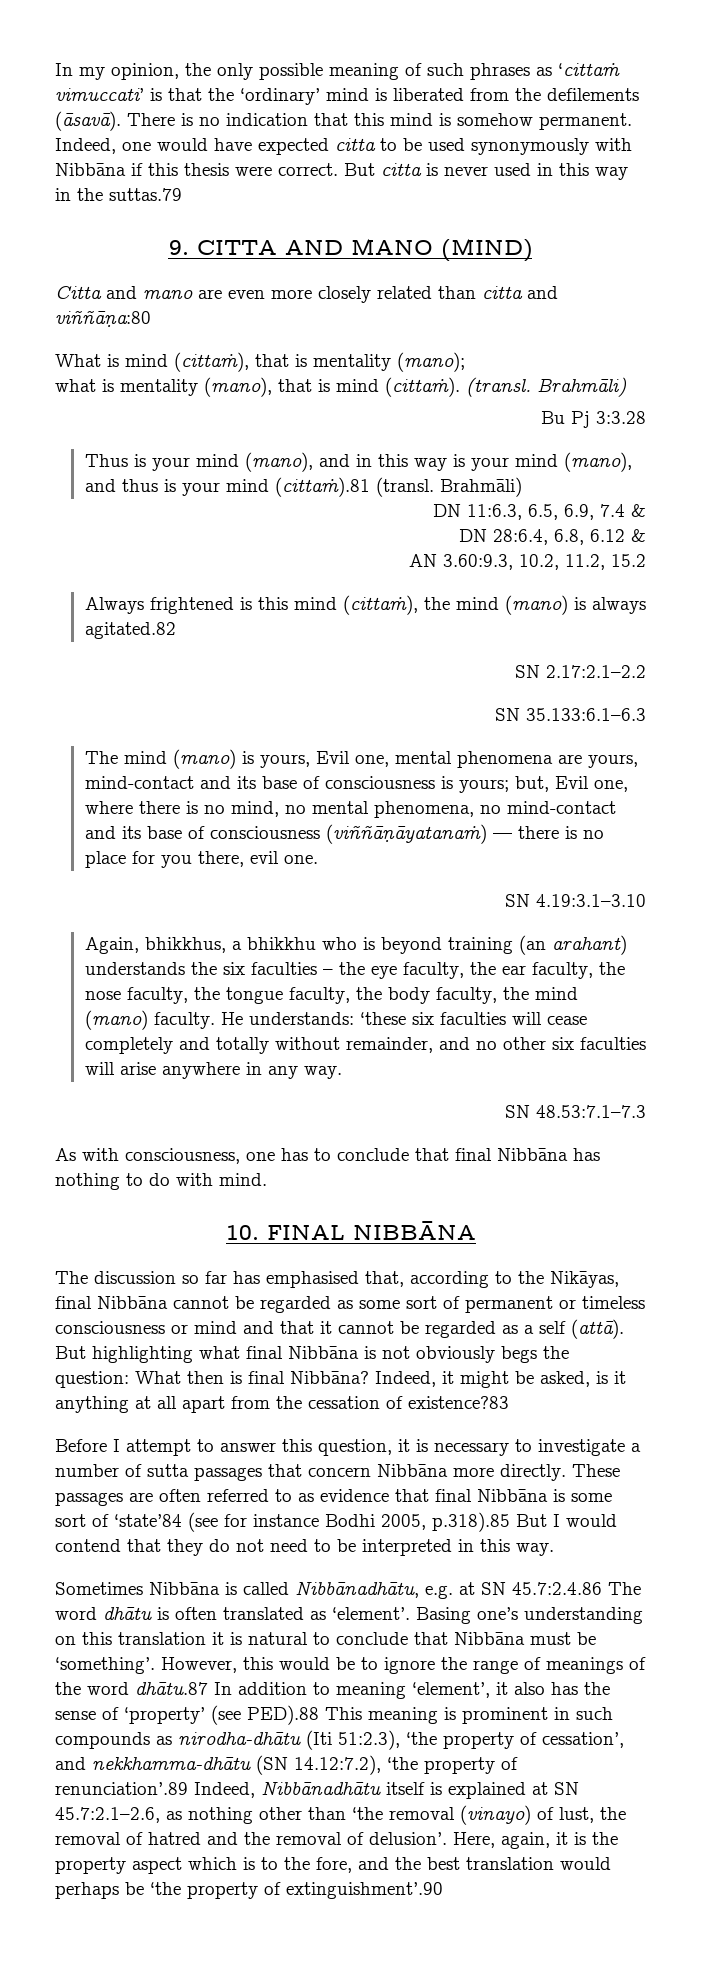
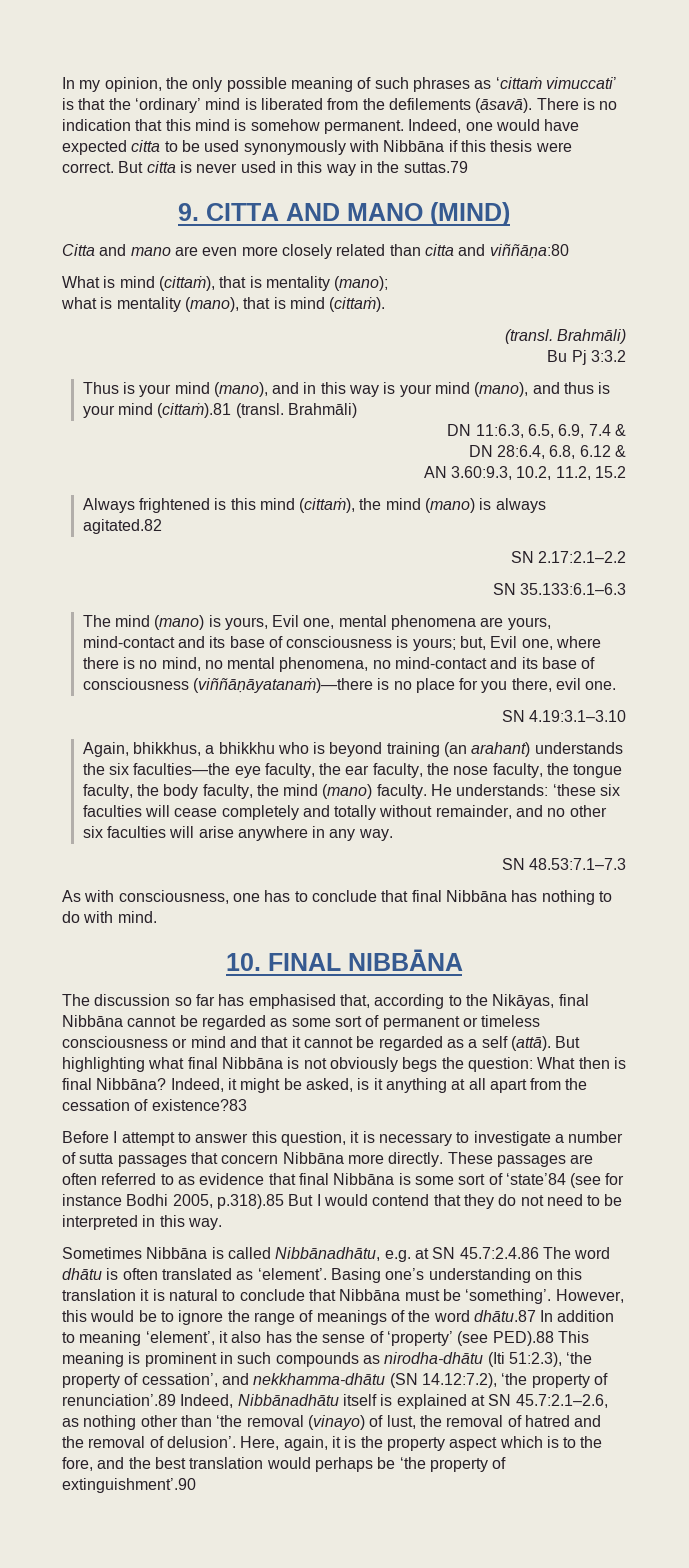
- what is mentality (mano), that is mind (cittaṁ). (transl.
+ what is mentality (mano), that is mind (cittaṁ).
+ (transl.
- Bu Pj 3:3.28
+ Bu Pj 3:3.2
- The mind (mano) is yours, Evil one, mental phenomena are yours, mind-contact and its base of consciousness is yours; but, Evil one, where there is no mind, no mental phenomena, no mind-contact and its base of consciousness (viññāṇāyatanaṁ) — there is no place for you there, evil one.
+ The mind (mano) is yours, Evil one, mental phenomena are yours, mind-contact and its base of consciousness is yours; but, Evil one, where there is no mind, no mental phenomena, no mind-contact and its base of consciousness (viññāṇāyatanaṁ)—there is no place for you there, evil one.
- Again, bhikkhus, a bhikkhu who is beyond training (an arahant) understands the six faculties – the eye faculty, the ear faculty, the nose faculty, the tongue faculty, the body faculty, the mind (mano) faculty.
+ Again, bhikkhus, a bhikkhu who is beyond training (an arahant) understands the six faculties—the eye faculty, the ear faculty, the nose faculty, the tongue faculty, the body faculty, the mind (mano) faculty.

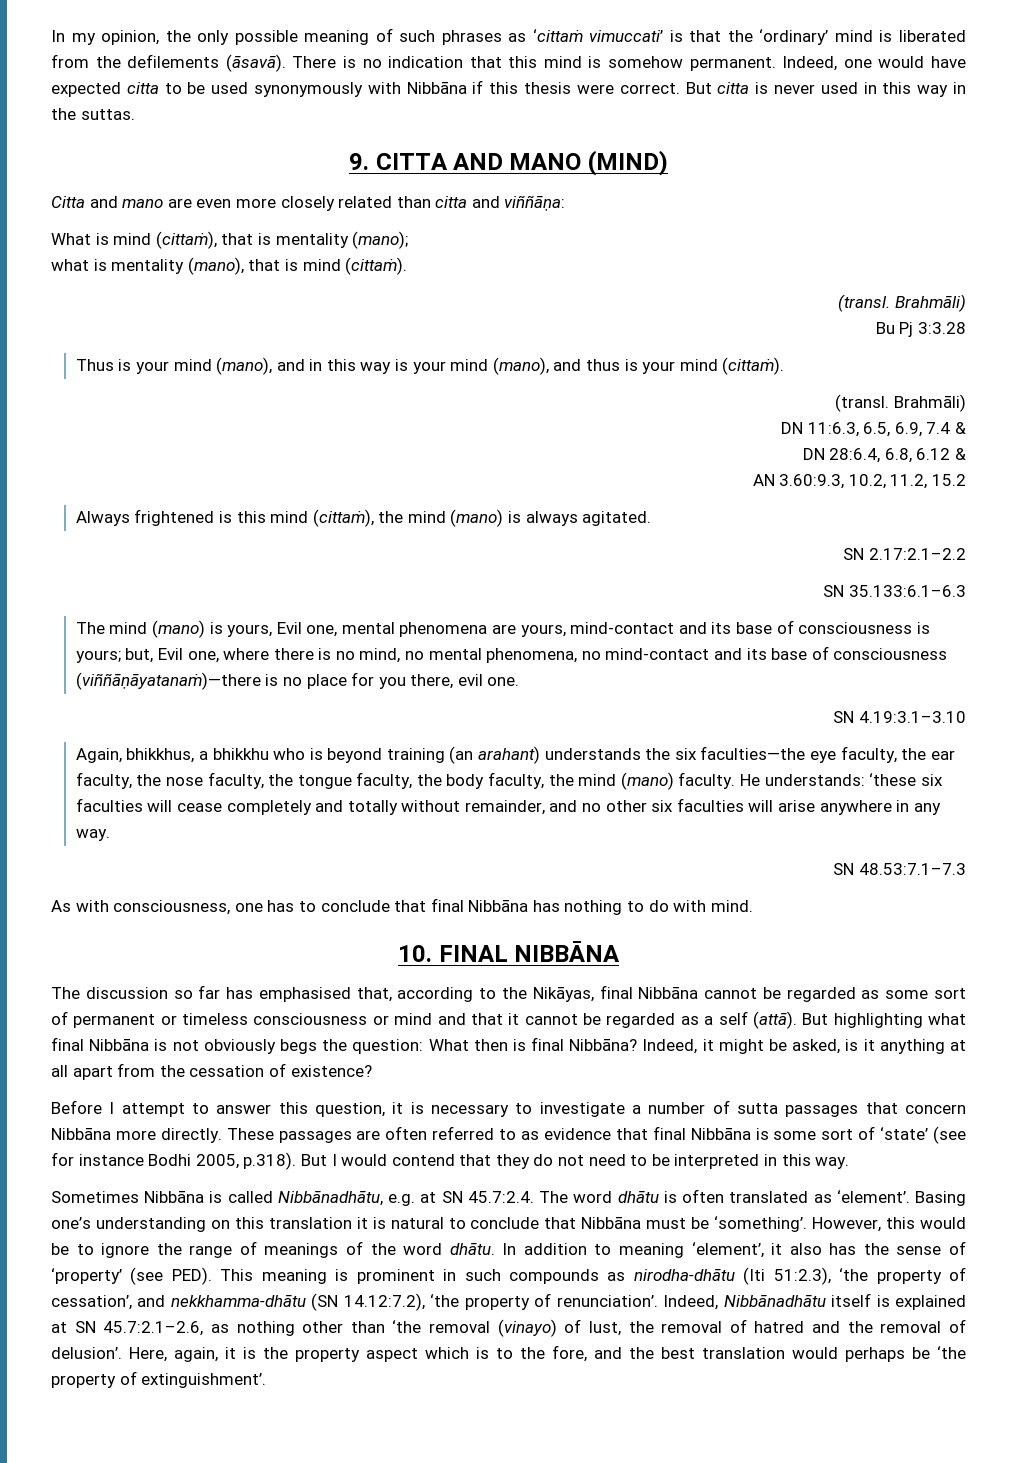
- But citta is never used in this way in the suttas.79
+ But citta is never used in this way in the suttas.
- Citta and mano are even more closely related than citta and viññāṇa:80
+ Citta and mano are even more closely related than citta and viññāṇa:
- Bu Pj 3:3.2
+ Bu Pj 3:3.28
- Thus is your mind (mano), and in this way is your mind (mano), and thus is your mind (cittaṁ).81 (transl.
+ Thus is your mind (mano), and in this way is your mind (mano), and thus is your mind (cittaṁ).
+ (transl.
- Always frightened is this mind (cittaṁ), the mind (mano) is always agitated.82
+ Always frightened is this mind (cittaṁ), the mind (mano) is always agitated.
- Indeed, it might be asked, is it anything at all apart from the cessation of existence?83
+ Indeed, it might be asked, is it anything at all apart from the cessation of existence?
- These passages are often referred to as evidence that final Nibbāna is some sort of ‘state’84 (see for instance Bodhi 2005, p.318).85 But I would contend that they do not need to be interpreted in this way.
+ These passages are often referred to as evidence that final Nibbāna is some sort of ‘state’ (see for instance Bodhi 2005, p.318). But I would contend that they do not need to be interpreted in this way.
- Sometimes Nibbāna is called Nibbānadhātu, e.g. at SN 45.7:2.4.86 The word dhātu is often translated as ‘element’.
+ Sometimes Nibbāna is called Nibbānadhātu, e.g. at SN 45.7:2.4. The word dhātu is often translated as ‘element’.
- However, this would be to ignore the range of meanings of the word dhātu.87 In addition to meaning ‘element’, it also has the sense of ‘property’ (see PED).88 This meaning is prominent in such compounds as nirodha-dhātu (Iti 51:2.3), ‘the property of cessation’, and nekkhamma-dhātu (SN 14.12:7.2), ‘the property of renunciation’.89 Indeed, Nibbānadhātu itself is explained at SN 45.7:2.1–2.6, as nothing other than ‘the removal (vinayo) of lust, the removal of hatred and the removal of delusion’.
+ However, this would be to ignore the range of meanings of the word dhātu. In addition to meaning ‘element’, it also has the sense of ‘property’ (see PED). This meaning is prominent in such compounds as nirodha-dhātu (Iti 51:2.3), ‘the property of cessation’, and nekkhamma-dhātu (SN 14.12:7.2), ‘the property of renunciation’. Indeed, Nibbānadhātu itself is explained at SN 45.7:2.1–2.6, as nothing other than ‘the removal (vinayo) of lust, the removal of hatred and the removal of delusion’.
- Here, again, it is the property aspect which is to the fore, and the best translation would perhaps be ‘the property of extinguishment’.90
+ Here, again, it is the property aspect which is to the fore, and the best translation would perhaps be ‘the property of extinguishment’.

